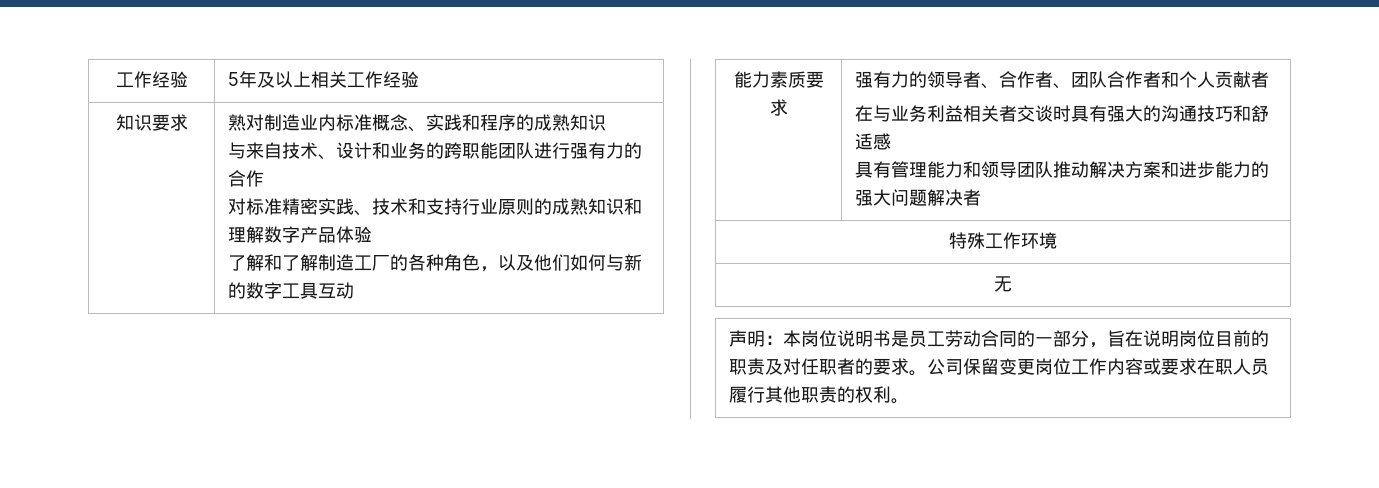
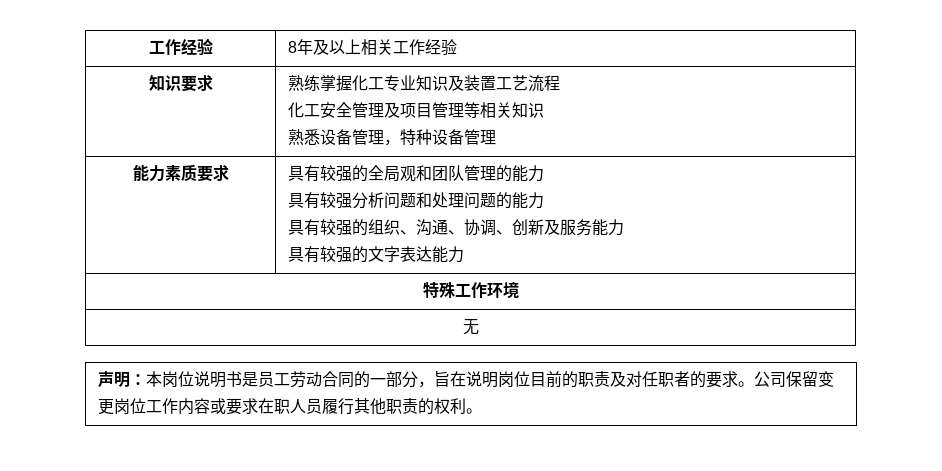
- 工作经验 | 5年及以上相关工作经验
+ 工作经验 | 8年及以上相关工作经验
- 熟对制造业内标准概念、实践和程序的成熟知识
- 与来自技术、设计和业务的跨职能团队进行强有力的合作
- 对标准精密实践、技术和支持行业原则的成熟知识和理解数字产品体验
- 了解和了解制造工厂的各种角色，以及他们如何与新的数字工具互动
- 能力素质要求 | 强有力的领导者、合作者、团队合作者和个人贡献者
- 在与业务利益相关者交谈时具有强大的沟通技巧和舒适感
- 具有管理能力和领导团队推动解决方案和进步能力的强大问题解决者
+ 熟练掌握化工专业知识及装置工艺流程
+ 化工安全管理及项目管理等相关知识
+ 熟悉设备管理，特种设备管理
+ 能力素质要求 | 具有较强的全局观和团队管理的能力
+ 具有较强分析问题和处理问题的能力
+ 具有较强的组织、沟通、协调、创新及服务能力
+ 具有较强的文字表达能力

